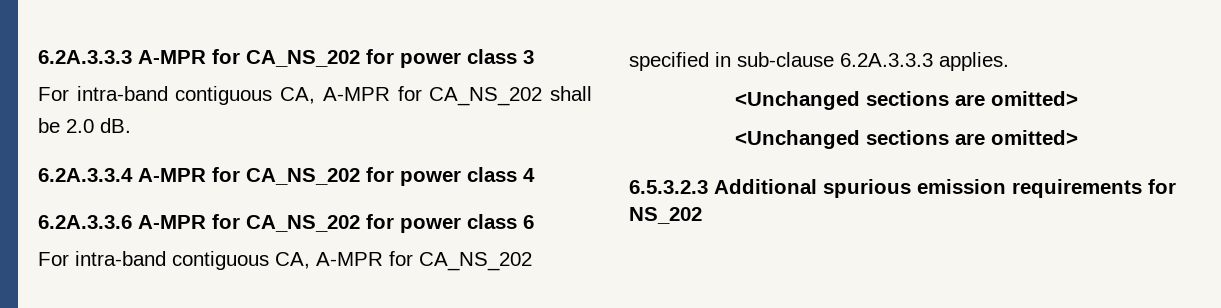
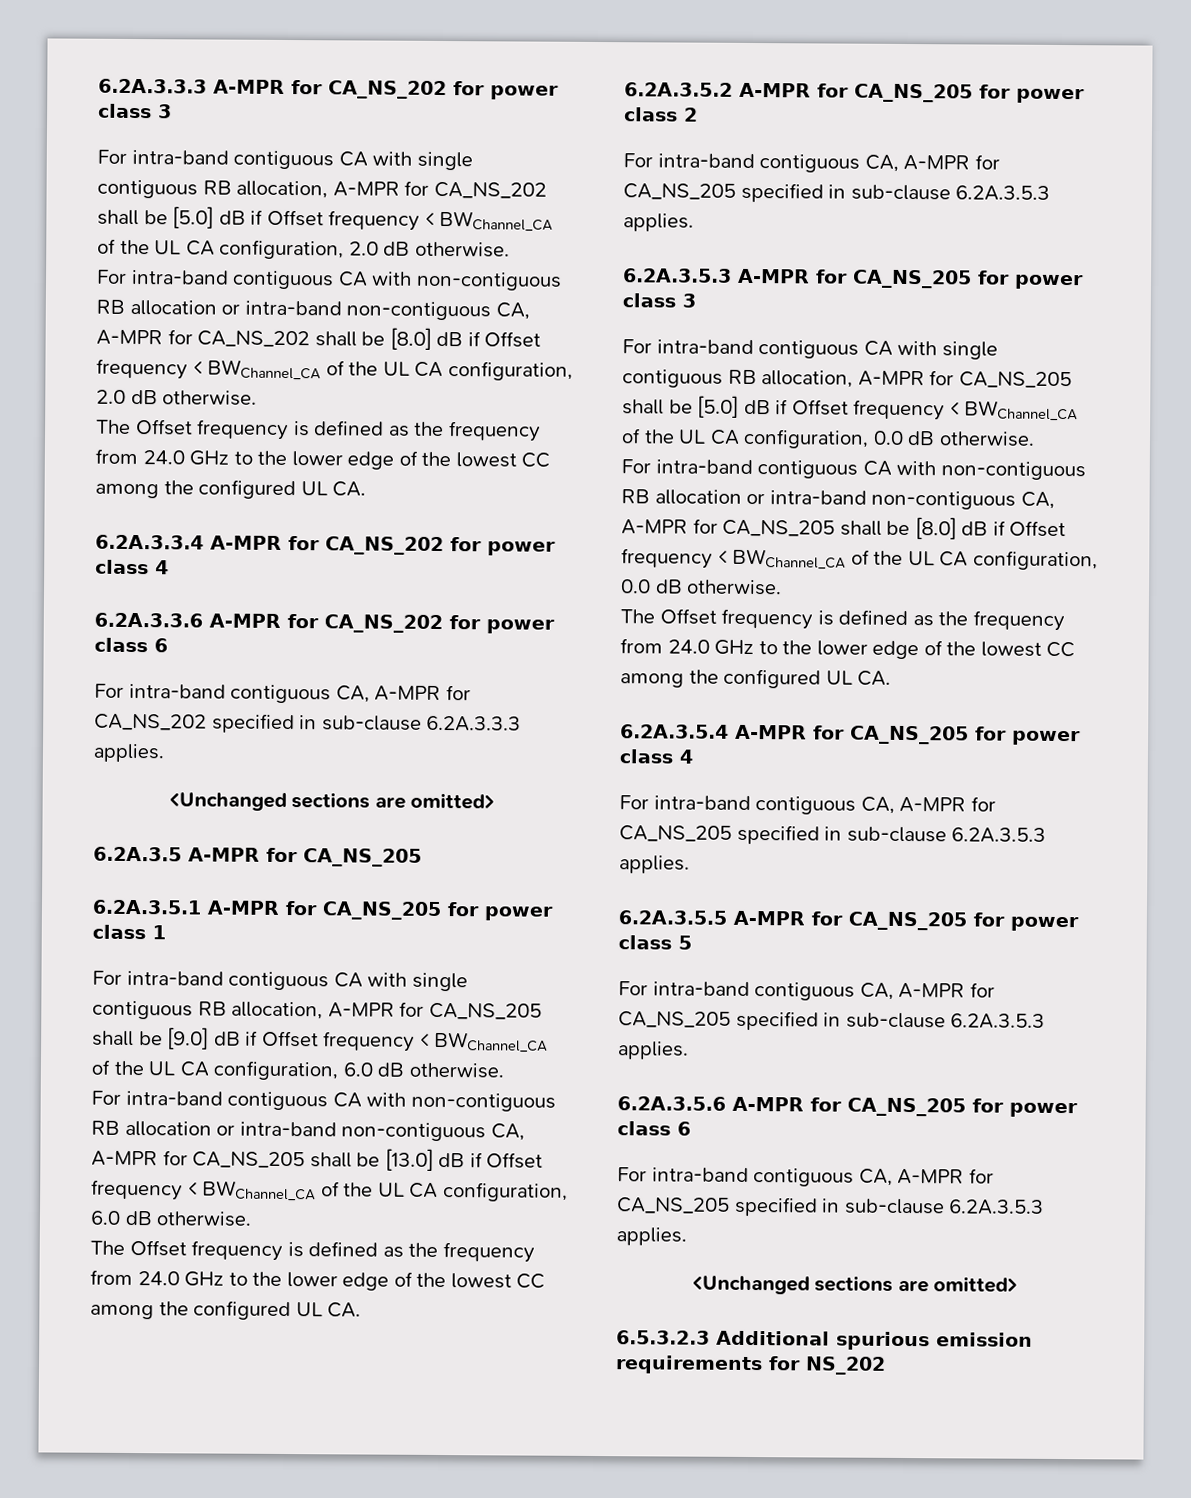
- For intra-band contiguous CA, A-MPR for CA_NS_202 shall be 2.0 dB.
+ For intra-band contiguous CA with single contiguous RB allocation, A-MPR for CA_NS_202 shall be [5.0] dB if Offset frequency < BWChannel_CA of the UL CA configuration, 2.0 dB otherwise.
+ For intra-band contiguous CA with non-contiguous RB allocation or intra-band non-contiguous CA, A-MPR for CA_NS_202 shall be [8.0] dB if Offset frequency < BWChannel_CA of the UL CA configuration, 2.0 dB otherwise.
+ The Offset frequency is defined as the frequency from 24.0 GHz to the lower edge of the lowest CC among the configured UL CA.
+ 6.2A.3.5 A-MPR for CA_NS_205
+ 6.2A.3.5.1 A-MPR for CA_NS_205 for power class 1
+ For intra-band contiguous CA with single contiguous RB allocation, A-MPR for CA_NS_205 shall be [9.0] dB if Offset frequency < BWChannel_CA of the UL CA configuration, 6.0 dB otherwise.
+ For intra-band contiguous CA with non-contiguous RB allocation or intra-band non-contiguous CA, A-MPR for CA_NS_205 shall be [13.0] dB if Offset frequency < BWChannel_CA of the UL CA configuration, 6.0 dB otherwise.
+ The Offset frequency is defined as the frequency from 24.0 GHz to the lower edge of the lowest CC among the configured UL CA.
+ 6.2A.3.5.2 A-MPR for CA_NS_205 for power class 2
+ For intra-band contiguous CA, A-MPR for CA_NS_205 specified in sub-clause 6.2A.3.5.3 applies.
+ 6.2A.3.5.3 A-MPR for CA_NS_205 for power class 3
+ For intra-band contiguous CA with single contiguous RB allocation, A-MPR for CA_NS_205 shall be [5.0] dB if Offset frequency < BWChannel_CA of the UL CA configuration, 0.0 dB otherwise.
+ For intra-band contiguous CA with non-contiguous RB allocation or intra-band non-contiguous CA, A-MPR for CA_NS_205 shall be [8.0] dB if Offset frequency < BWChannel_CA of the UL CA configuration, 0.0 dB otherwise.
+ The Offset frequency is defined as the frequency from 24.0 GHz to the lower edge of the lowest CC among the configured UL CA.
+ 6.2A.3.5.4 A-MPR for CA_NS_205 for power class 4
+ For intra-band contiguous CA, A-MPR for CA_NS_205 specified in sub-clause 6.2A.3.5.3 applies.
+ 6.2A.3.5.5 A-MPR for CA_NS_205 for power class 5
+ For intra-band contiguous CA, A-MPR for CA_NS_205 specified in sub-clause 6.2A.3.5.3 applies.
+ 6.2A.3.5.6 A-MPR for CA_NS_205 for power class 6
+ For intra-band contiguous CA, A-MPR for CA_NS_205 specified in sub-clause 6.2A.3.5.3 applies.

